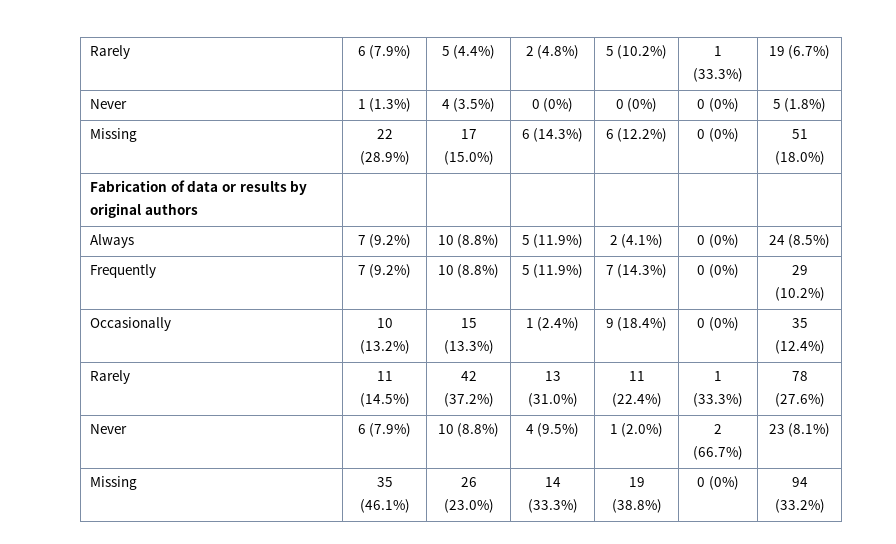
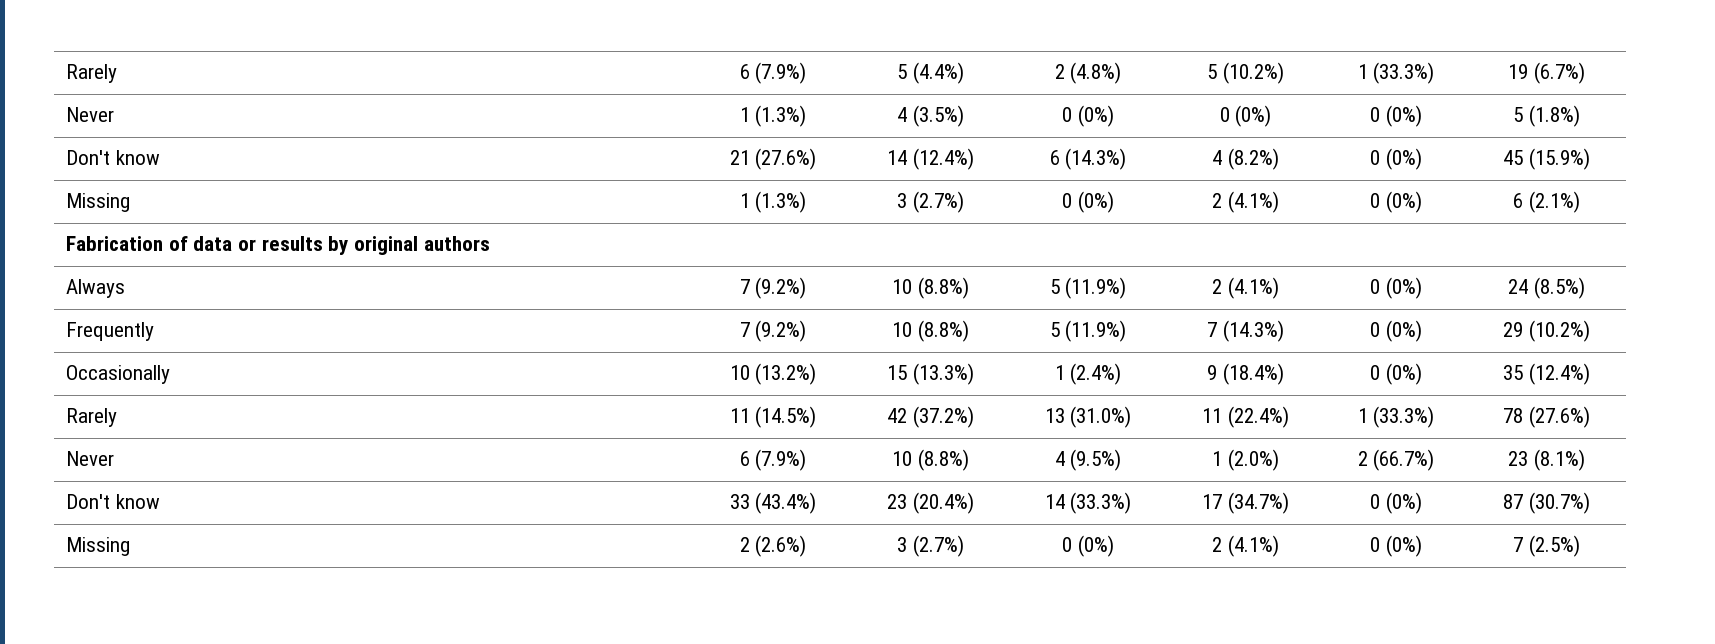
- Missing | 22 (28.9%) | 17 (15.0%) | 6 (14.3%) | 6 (12.2%) | 0 (0%) | 51 (18.0%)
+ Don't know | 21 (27.6%) | 14 (12.4%) | 6 (14.3%) | 4 (8.2%) | 0 (0%) | 45 (15.9%)
+ Missing | 1 (1.3%) | 3 (2.7%) | 0 (0%) | 2 (4.1%) | 0 (0%) | 6 (2.1%)
- Missing | 35 (46.1%) | 26 (23.0%) | 14 (33.3%) | 19 (38.8%) | 0 (0%) | 94 (33.2%)
+ Don't know | 33 (43.4%) | 23 (20.4%) | 14 (33.3%) | 17 (34.7%) | 0 (0%) | 87 (30.7%)
+ Missing | 2 (2.6%) | 3 (2.7%) | 0 (0%) | 2 (4.1%) | 0 (0%) | 7 (2.5%)

